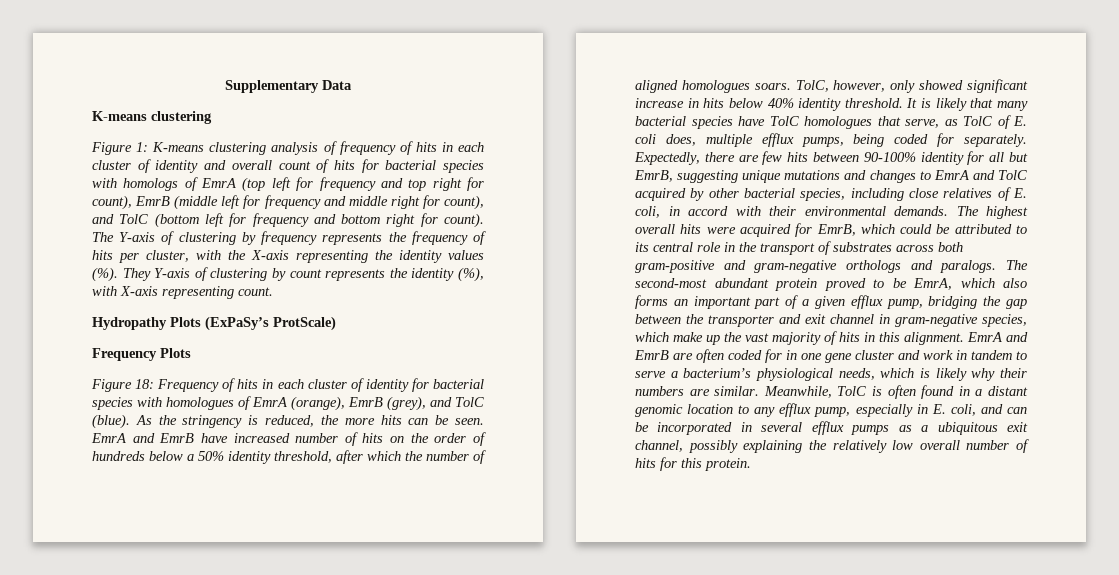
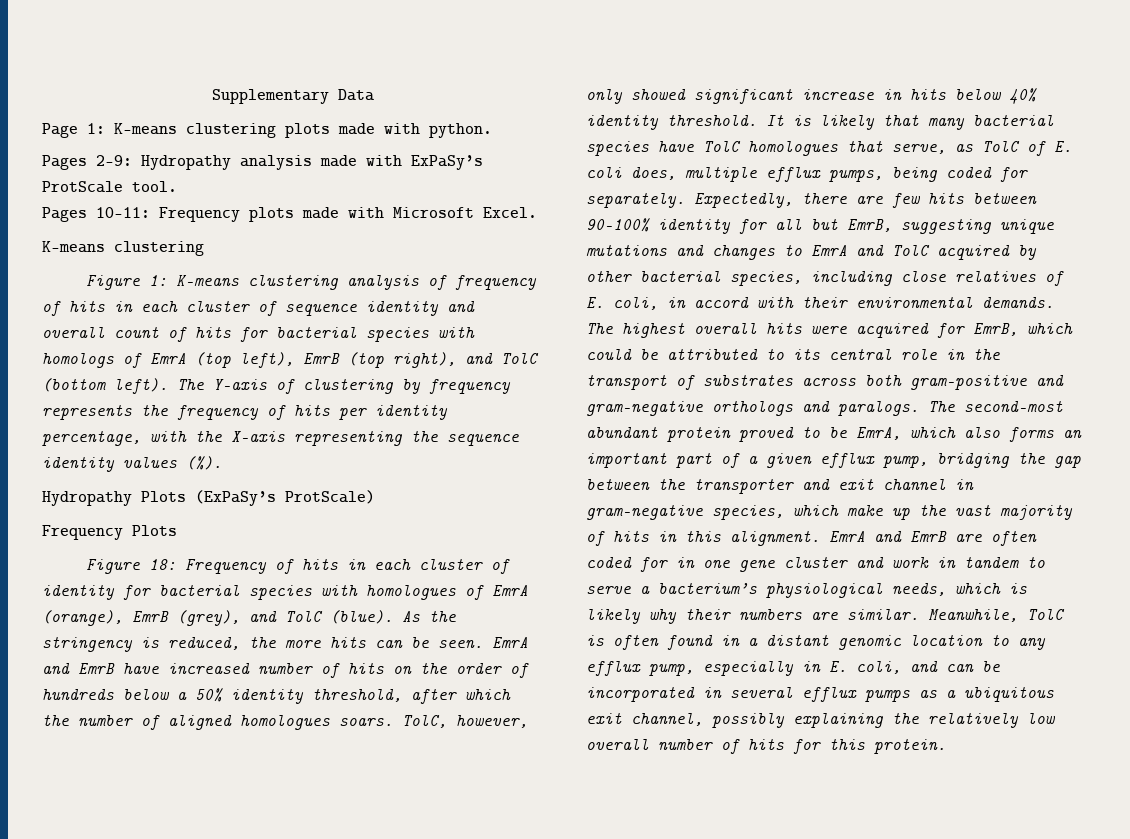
+ Page 1: K-means clustering plots made with python.
+ Pages 2-9: Hydropathy analysis made with ExPaSy’s ProtScale tool.
+ Pages 10-11: Frequency plots made with Microsoft Excel.
- Figure 1: K-means clustering analysis of frequency of hits in each cluster of identity and overall count of hits for bacterial species with homologs of EmrA (top left for frequency and top right for count), EmrB (middle left for frequency and middle right for count), and TolC (bottom left for frequency and bottom right for count).
+ Figure 1: K-means clustering analysis of frequency of hits in each cluster of sequence identity and overall count of hits for bacterial species with homologs of EmrA (top left), EmrB (top right), and TolC (bottom left).
- The Y-axis of clustering by frequency represents the frequency of hits per cluster, with the X-axis representing the identity values (%). They Y-axis of clustering by count represents the identity (%), with X-axis representing count.
+ The Y-axis of clustering by frequency represents the frequency of hits per identity percentage, with the X-axis representing the sequence identity values (%).

